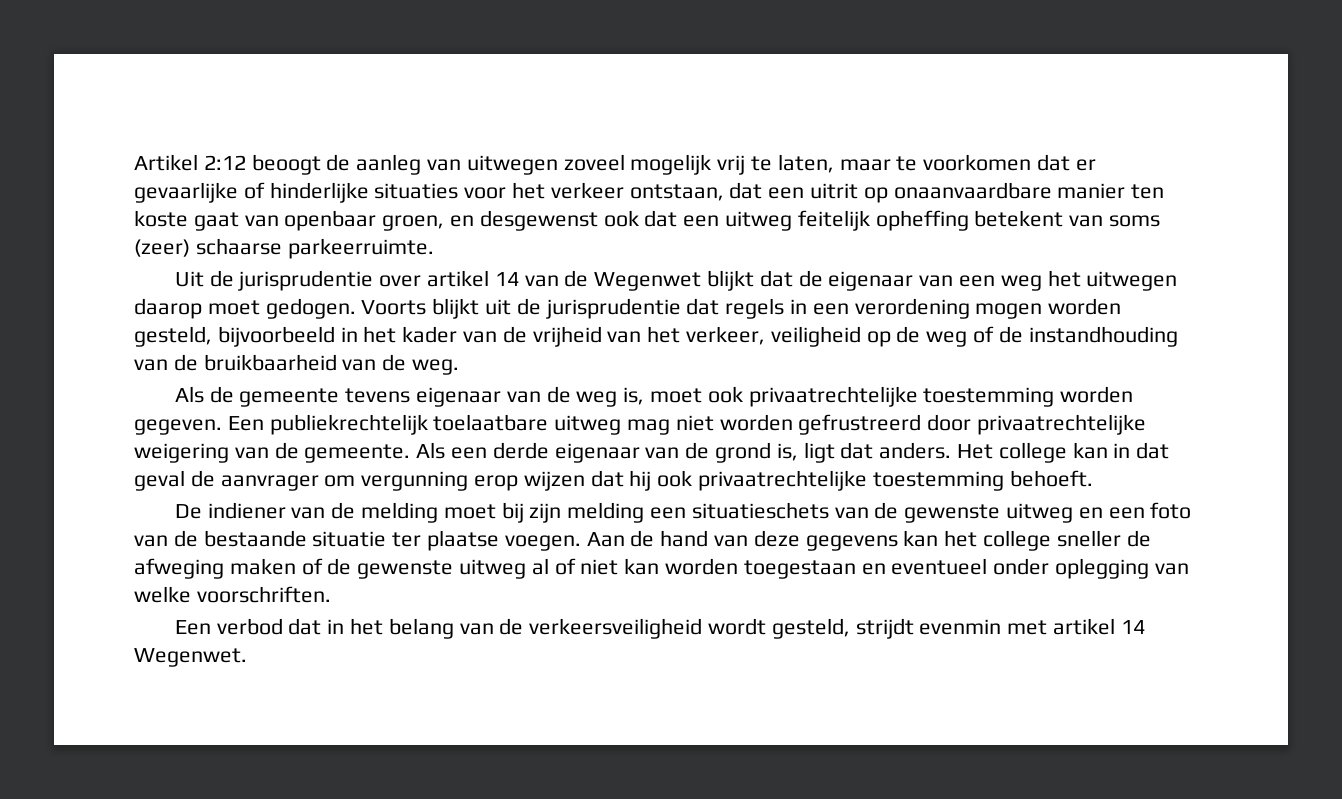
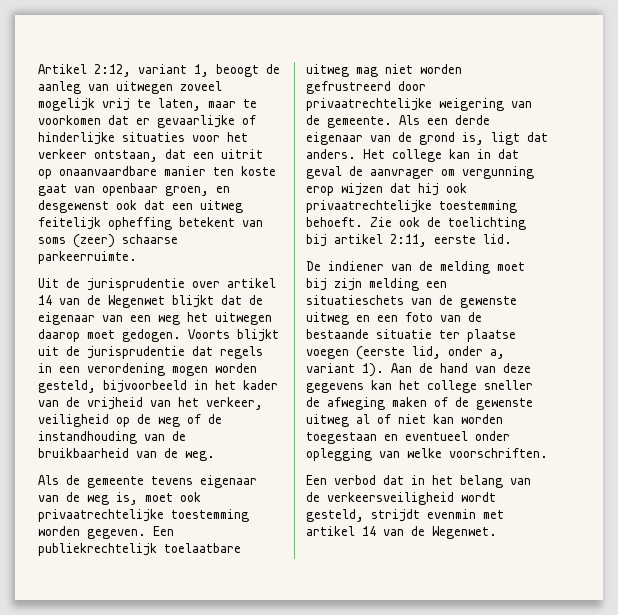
- Artikel 2:12 beoogt de aanleg van uitwegen zoveel mogelijk vrij te laten, maar te voorkomen dat er gevaarlijke of hinderlijke situaties voor het verkeer ontstaan, dat een uitrit op onaanvaardbare manier ten koste gaat van openbaar groen, en desgewenst ook dat een uitweg feitelijk opheffing betekent van soms (zeer) schaarse parkeerruimte.
+ Artikel 2:12, variant 1, beoogt de aanleg van uitwegen zoveel mogelijk vrij te laten, maar te voorkomen dat er gevaarlijke of hinderlijke situaties voor het verkeer ontstaan, dat een uitrit op onaanvaardbare manier ten koste gaat van openbaar groen, en desgewenst ook dat een uitweg feitelijk opheffing betekent van soms (zeer) schaarse parkeerruimte.
+ Zie ook de toelichting bij artikel 2:11, eerste lid.
- De indiener van de melding moet bij zijn melding een situatieschets van de gewenste uitweg en een foto van de bestaande situatie ter plaatse voegen.
+ De indiener van de melding moet bij zijn melding een situatieschets van de gewenste uitweg en een foto van de bestaande situatie ter plaatse voegen (eerste lid, onder a, variant 1).
- Een verbod dat in het belang van de verkeersveiligheid wordt gesteld, strijdt evenmin met artikel 14 Wegenwet.
+ Een verbod dat in het belang van de verkeersveiligheid wordt gesteld, strijdt evenmin met artikel 14 van de Wegenwet.

